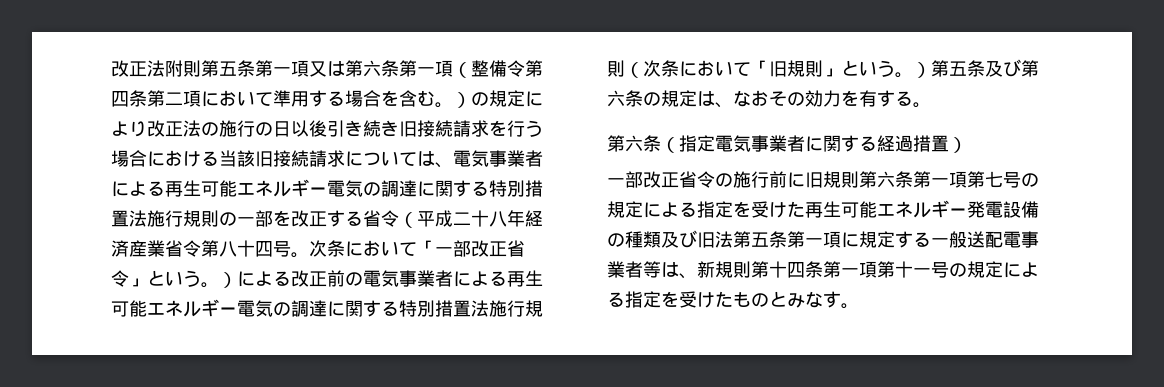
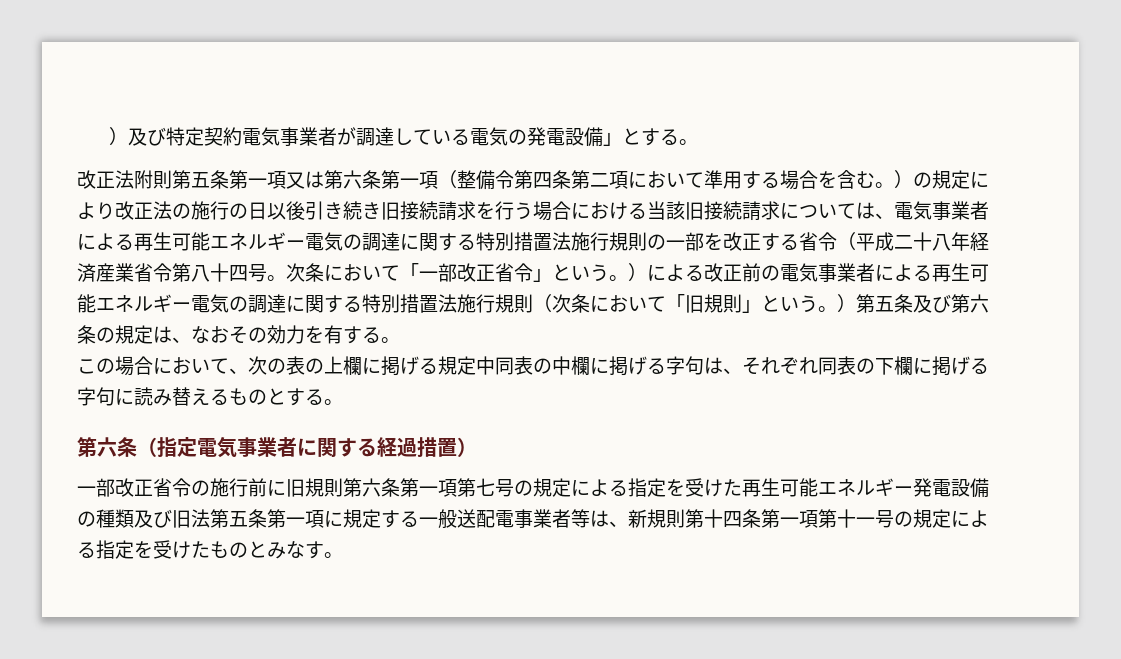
+ ）及び特定契約電気事業者が調達している電気の発電設備」とする。
+ この場合において、次の表の上欄に掲げる規定中同表の中欄に掲げる字句は、それぞれ同表の下欄に掲げる字句に読み替えるものとする。

